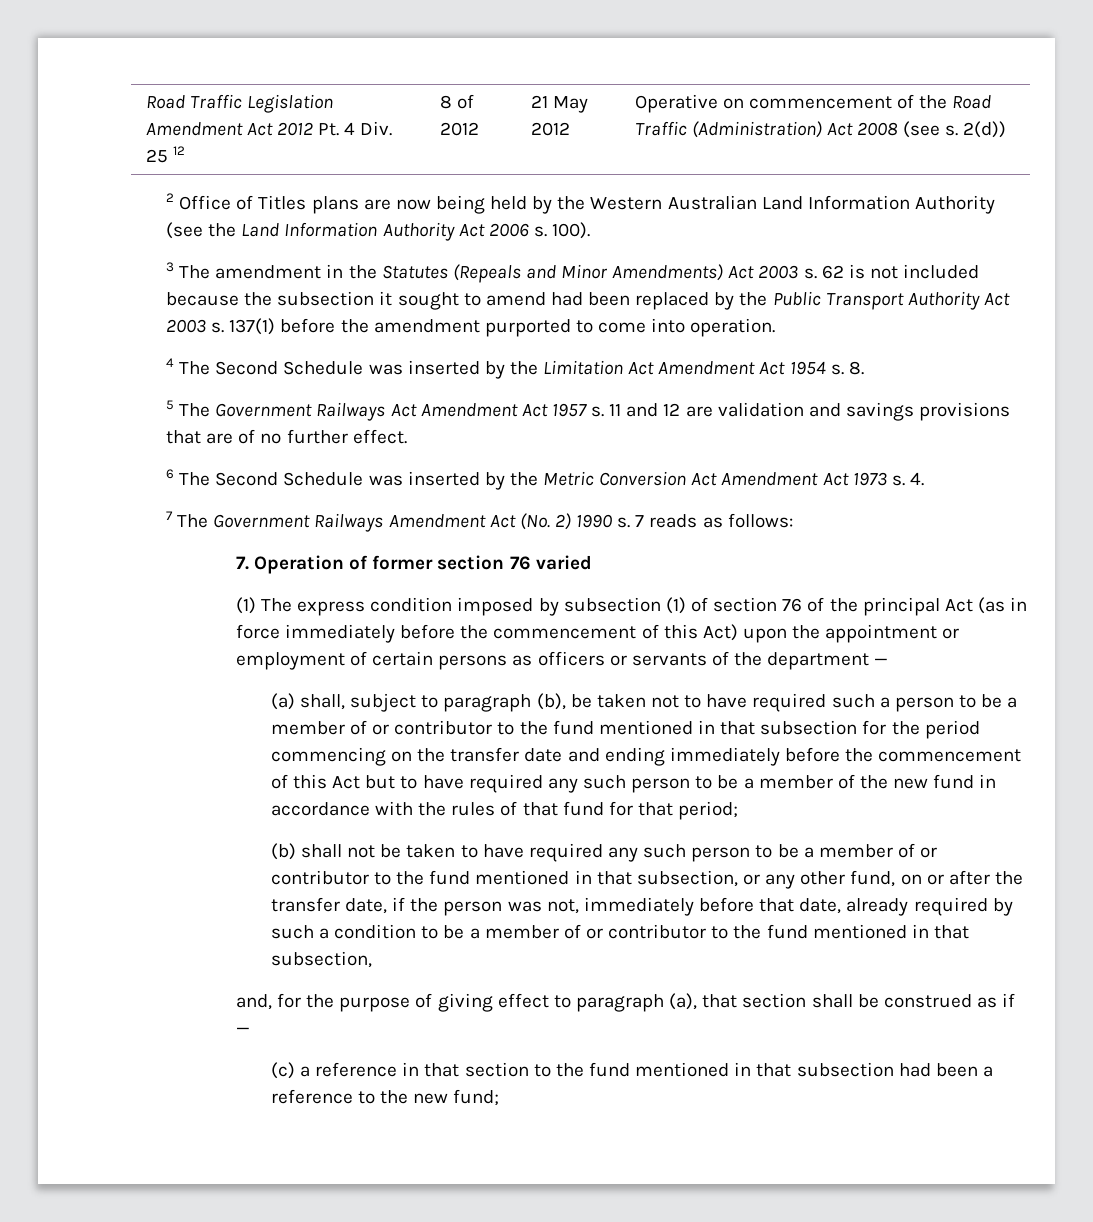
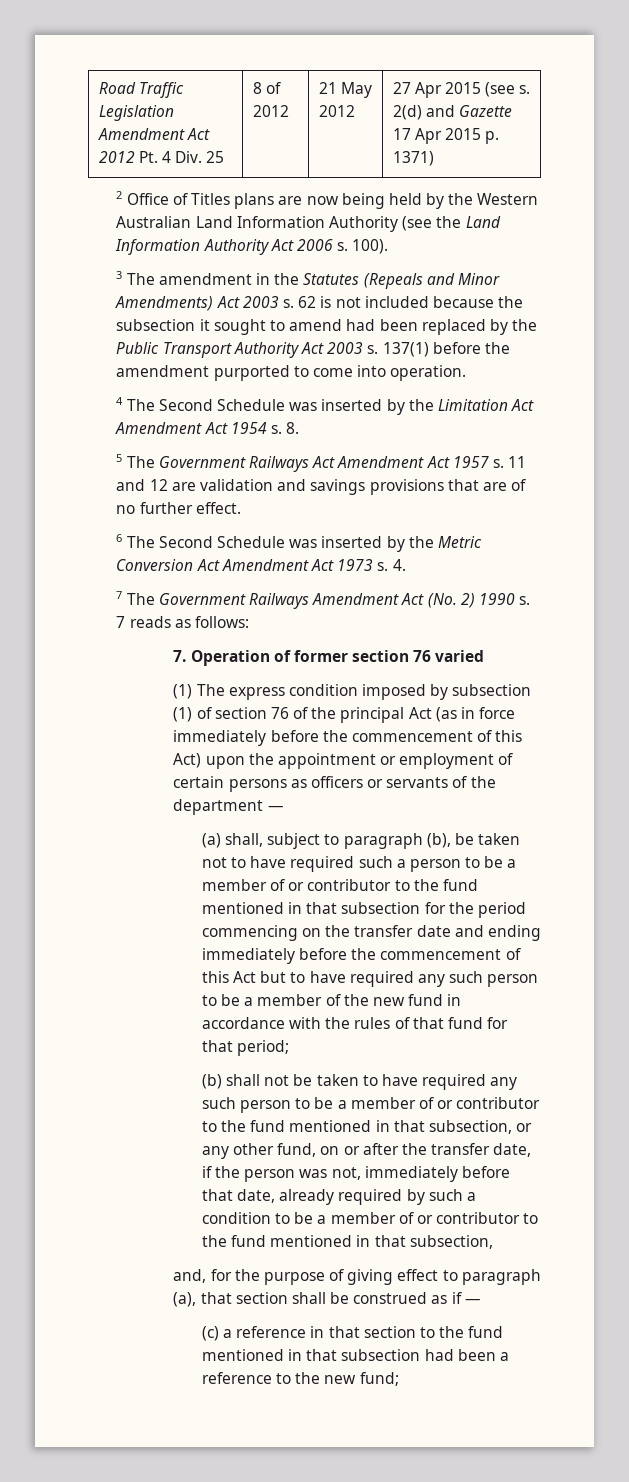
- Road Traffic Legislation Amendment Act 2012 Pt. 4 Div. 25 12 | 8 of 2012 | 21 May 2012 | Operative on commencement of the Road Traffic (Administration) Act 2008 (see s. 2(d))
+ Road Traffic Legislation Amendment Act 2012 Pt. 4 Div. 25 | 8 of 2012 | 21 May 2012 | 27 Apr 2015 (see s. 2(d) and Gazette 17 Apr 2015 p. 1371)

